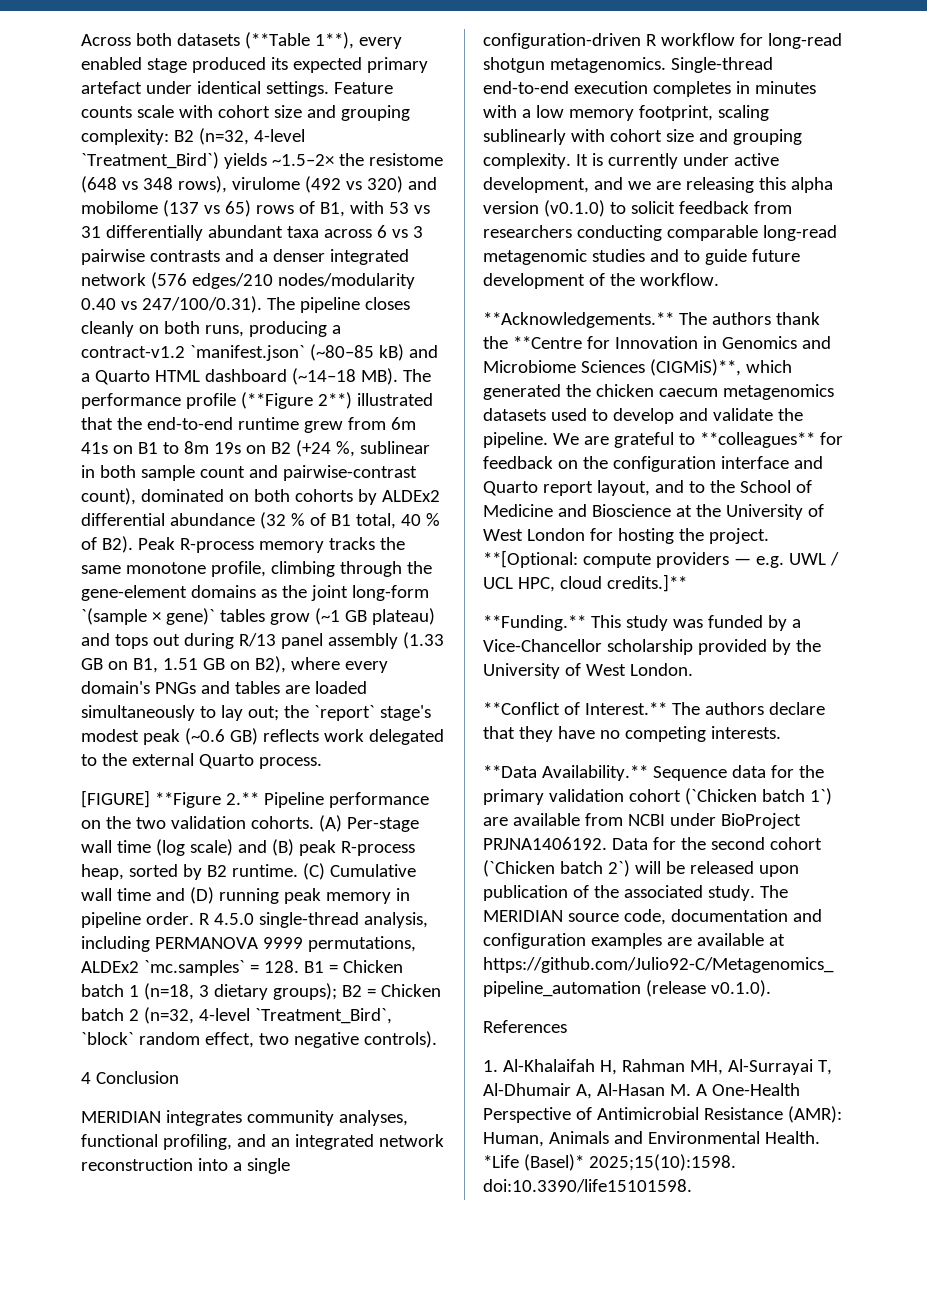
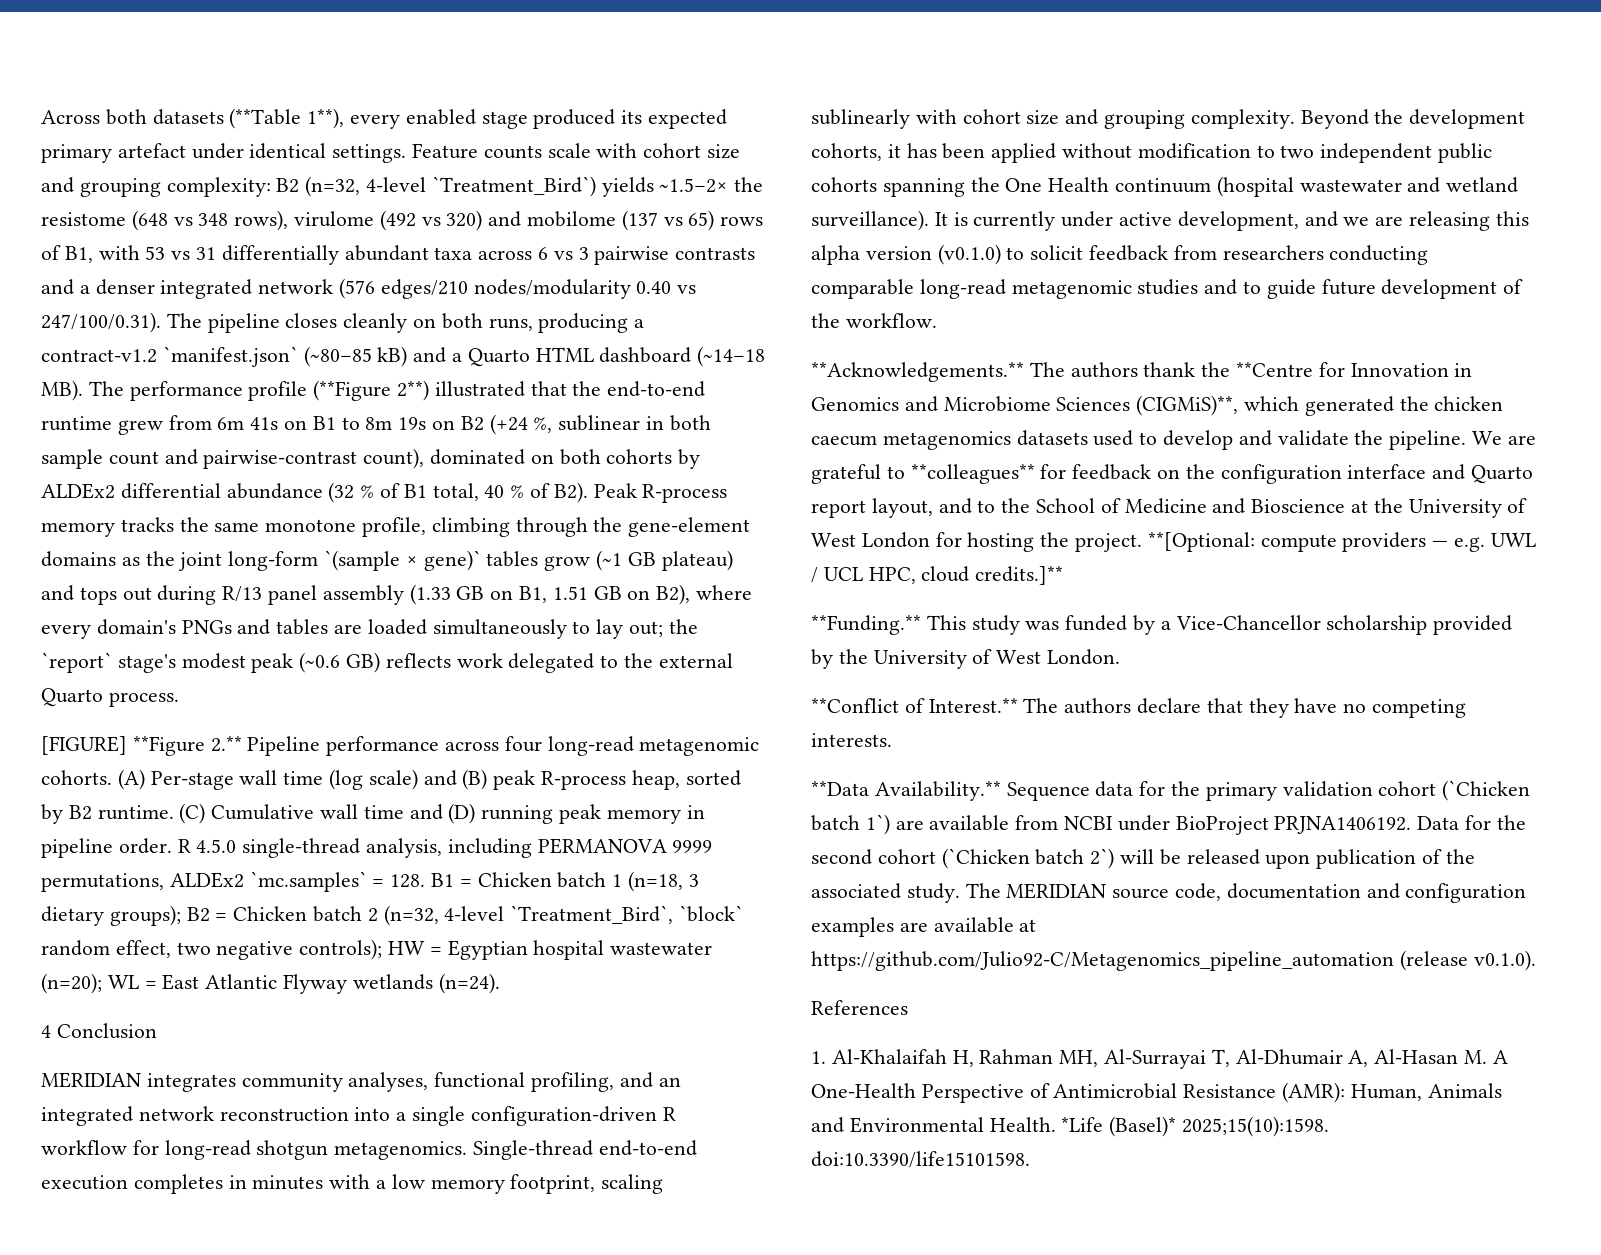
- [FIGURE] **Figure 2.** Pipeline performance on the two validation cohorts.
+ [FIGURE] **Figure 2.** Pipeline performance across four long-read metagenomic cohorts.
- R 4.5.0 single-thread analysis, including PERMANOVA 9999 permutations, ALDEx2 `mc.samples` = 128. B1 = Chicken batch 1 (n=18, 3 dietary groups); B2 = Chicken batch 2 (n=32, 4-level `Treatment_Bird`, `block` random effect, two negative controls).
+ R 4.5.0 single-thread analysis, including PERMANOVA 9999 permutations, ALDEx2 `mc.samples` = 128. B1 = Chicken batch 1 (n=18, 3 dietary groups); B2 = Chicken batch 2 (n=32, 4-level `Treatment_Bird`, `block` random effect, two negative controls); HW = Egyptian hospital wastewater (n=20); WL = East Atlantic Flyway wetlands (n=24).
+ Beyond the development cohorts, it has been applied without modification to two independent public cohorts spanning the One Health continuum (hospital wastewater and wetland surveillance).

